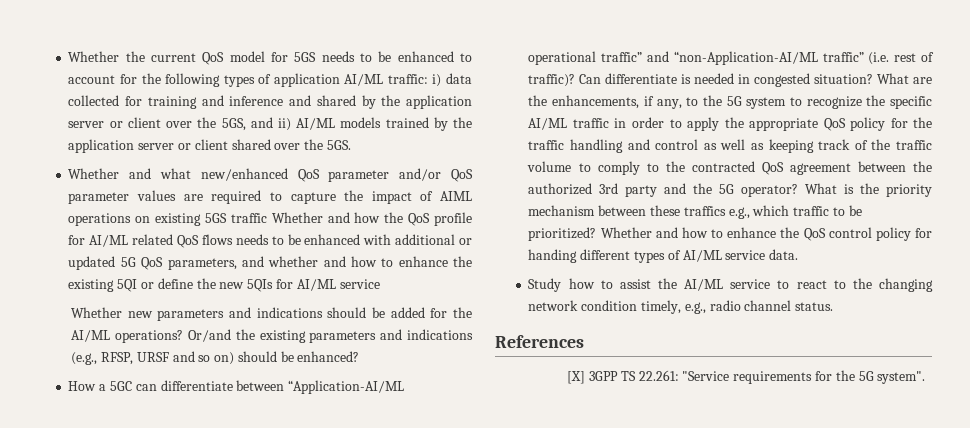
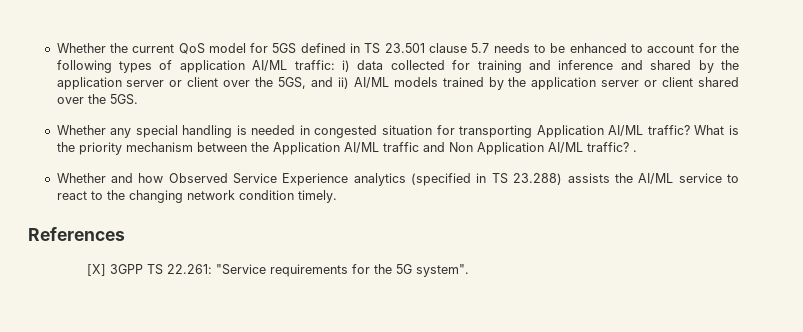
- Whether the current QoS model for 5GS needs to be enhanced to account for the following types of application AI/ML traffic: i) data collected for training and inference and shared by the application server or client over the 5GS, and ii) AI/ML models trained by the application server or client shared over the 5GS.
+ Whether the current QoS model for 5GS defined in TS 23.501 clause 5.7 needs to be enhanced to account for the following types of application AI/ML traffic: i) data collected for training and inference and shared by the application server or client over the 5GS, and ii) AI/ML models trained by the application server or client shared over the 5GS.
- Whether and what new/enhanced QoS parameter and/or QoS parameter values are required to capture the impact of AIML operations on existing 5GS traffic Whether and how the QoS profile for AI/ML related QoS flows needs to be enhanced with additional or updated 5G QoS parameters, and whether and how to enhance the existing 5QI or define the new 5QIs for AI/ML service
- Whether new parameters and indications should be added for the AI/ML operations? Or/and the existing parameters and indications (e.g., RFSP, URSF and so on) should be enhanced?
- How a 5GC can differentiate between “Application-AI/ML operational traffic” and “non-Application-AI/ML traffic” (i.e. rest of traffic)? Can differentiate is needed in congested situation? What are the enhancements, if any, to the 5G system to recognize the specific AI/ML traffic in order to apply the appropriate QoS policy for the traffic handling and control as well as keeping track of the traffic volume to comply to the contracted QoS agreement between the authorized 3rd party and the 5G operator?
+ Whether any special handling is needed in congested situation for transporting Application AI/ML traffic?
- What is the priority mechanism between these traffics e.g., which traffic to be prioritized? Whether and how to enhance the QoS control policy for handing different types of AI/ML service data.
- Study how to assist the AI/ML service to react to the changing network condition timely, e.g., radio channel status.
+ What is the priority mechanism between the Application AI/ML traffic and Non Application AI/ML traffic? .
+ Whether and how Observed Service Experience analytics (specified in TS 23.288) assists the AI/ML service to react to the changing network condition timely.

